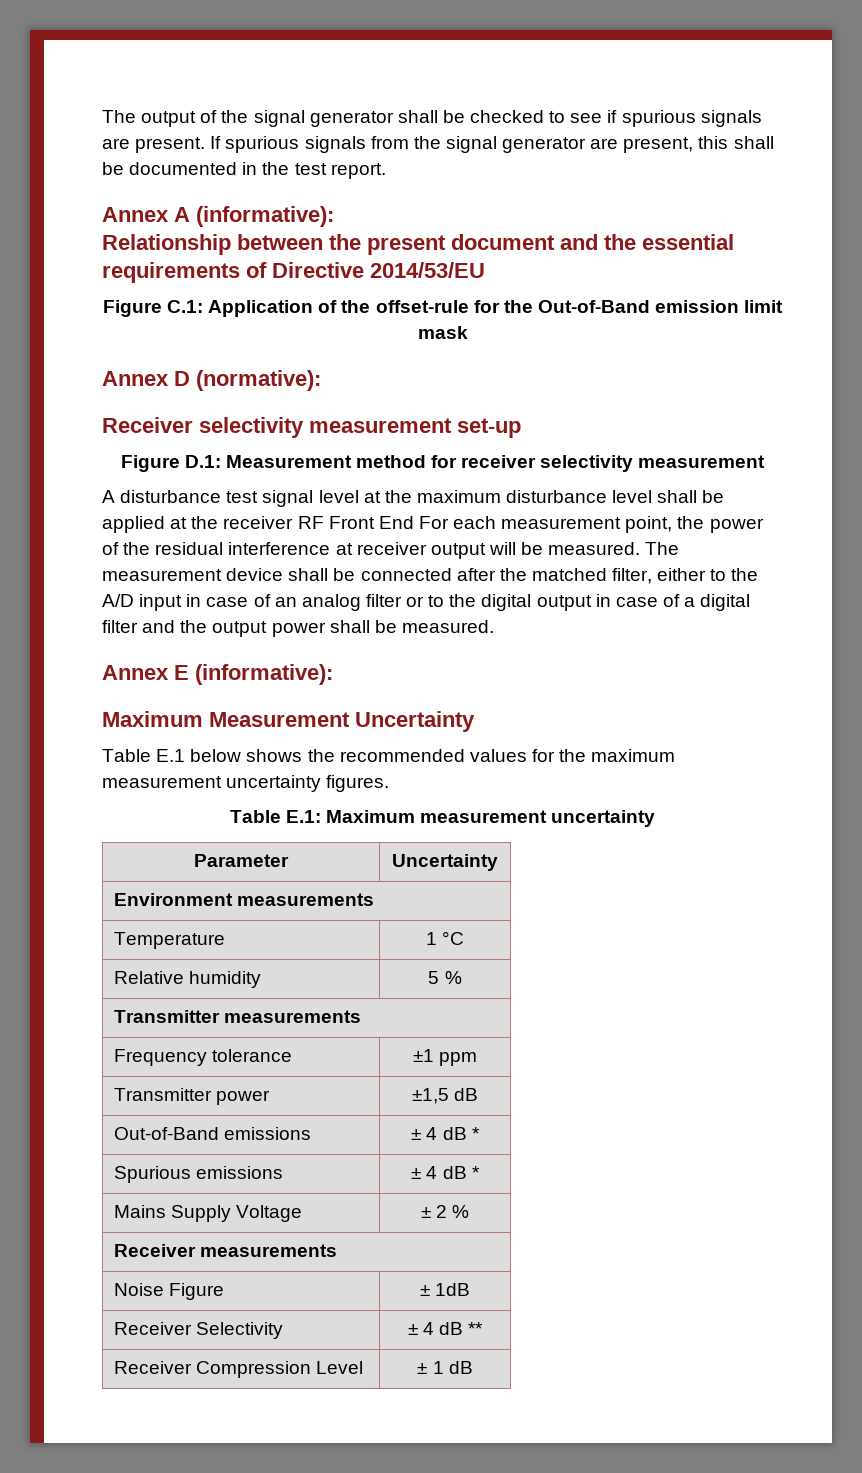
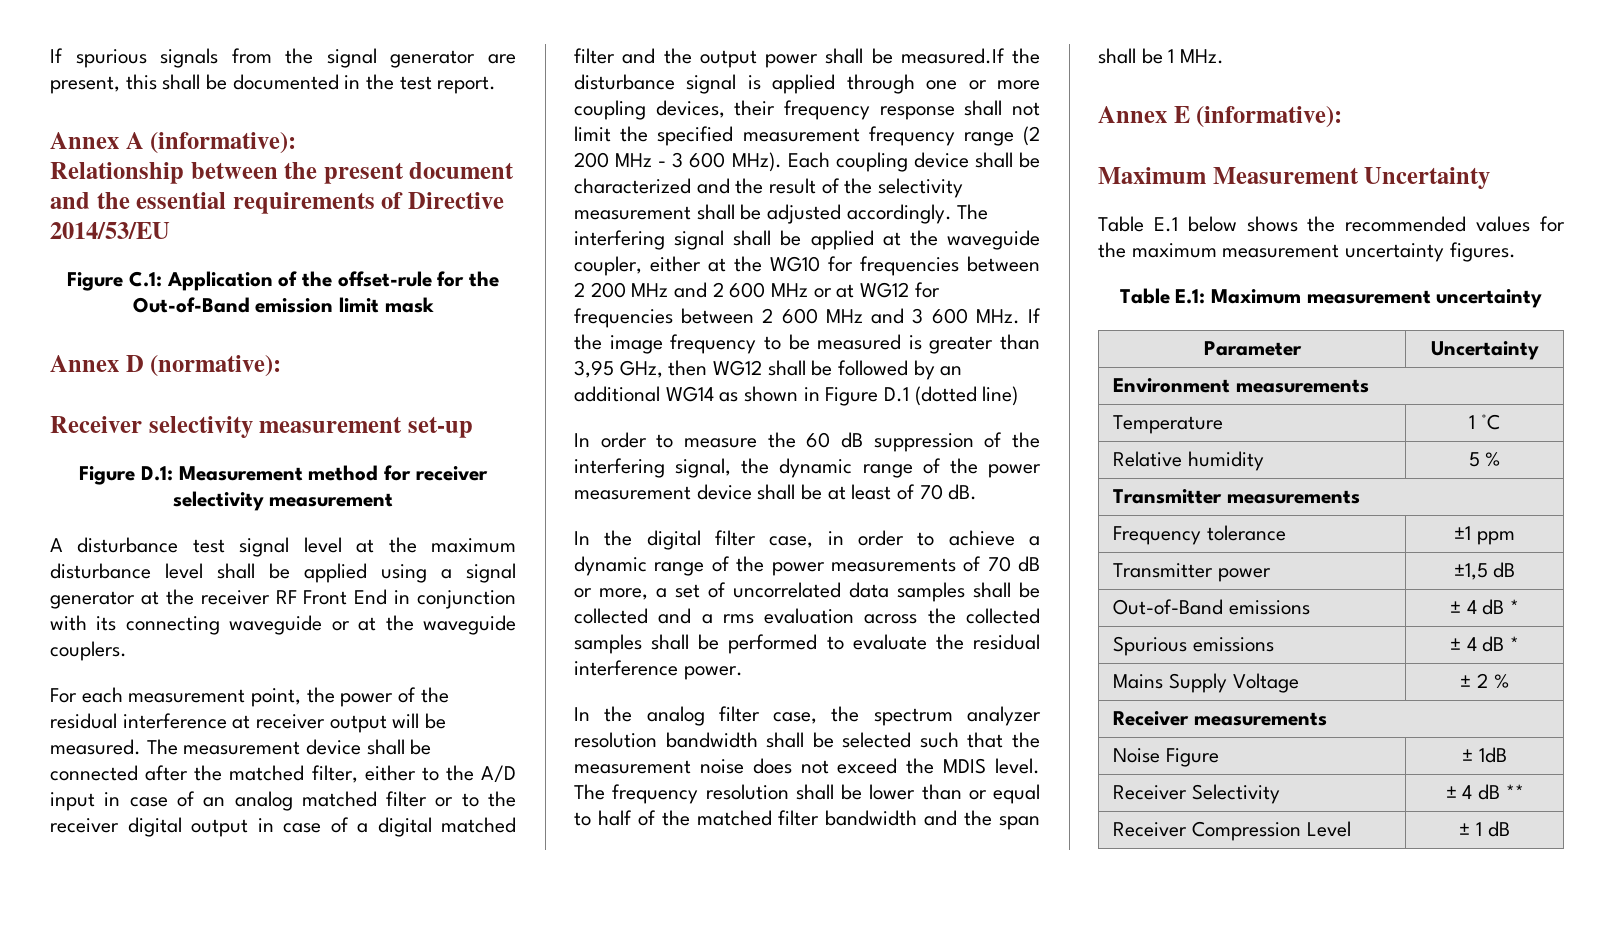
- The output of the signal generator shall be checked to see if spurious signals are present.
- A disturbance test signal level at the maximum disturbance level shall be applied at the receiver RF Front End For each measurement point, the power of the residual interference at receiver output will be measured.
+ A disturbance test signal level at the maximum disturbance level shall be applied using a signal generator at the receiver RF Front End in conjunction with its connecting waveguide or at the waveguide couplers.
+ For each measurement point, the power of the residual interference at receiver output will be measured.
- The measurement device shall be connected after the matched filter, either to the A/D input in case of an analog filter or to the digital output in case of a digital filter and the output power shall be measured.
+ The measurement device shall be connected after the matched filter, either to the A/D input in case of an analog matched filter or to the receiver digital output in case of a digital matched filter and the output power shall be measured.If the disturbance signal is applied through one or more coupling devices, their frequency response shall not limit the specified measurement frequency range (2 200 MHz - 3 600 MHz). Each coupling device shall be characterized and the result of the selectivity measurement shall be adjusted accordingly. The interfering signal shall be applied at the waveguide coupler, either at the WG10 for frequencies between 2 200 MHz and 2 600 MHz or at WG12 for frequencies between 2 600 MHz and 3 600 MHz. If the image frequency to be measured is greater than 3,95 GHz, then WG12 shall be followed by an additional WG14 as shown in Figure D.1 (dotted line)
+ In order to measure the 60 dB suppression of the interfering signal, the dynamic range of the power measurement device shall be at least of 70 dB.
+ In the digital filter case, in order to achieve a dynamic range of the power measurements of 70 dB or more, a set of uncorrelated data samples shall be collected and a rms evaluation across the collected samples shall be performed to evaluate the residual interference power.
+ In the analog filter case, the spectrum analyzer resolution bandwidth shall be selected such that the measurement noise does not exceed the MDIS level. The frequency resolution shall be lower than or equal to half of the matched filter bandwidth and the span shall be 1 MHz.

